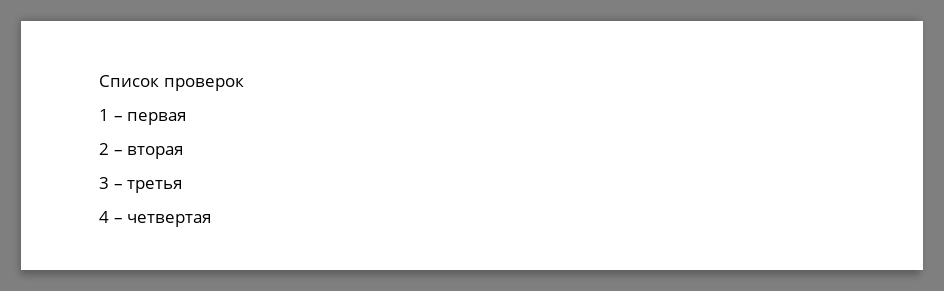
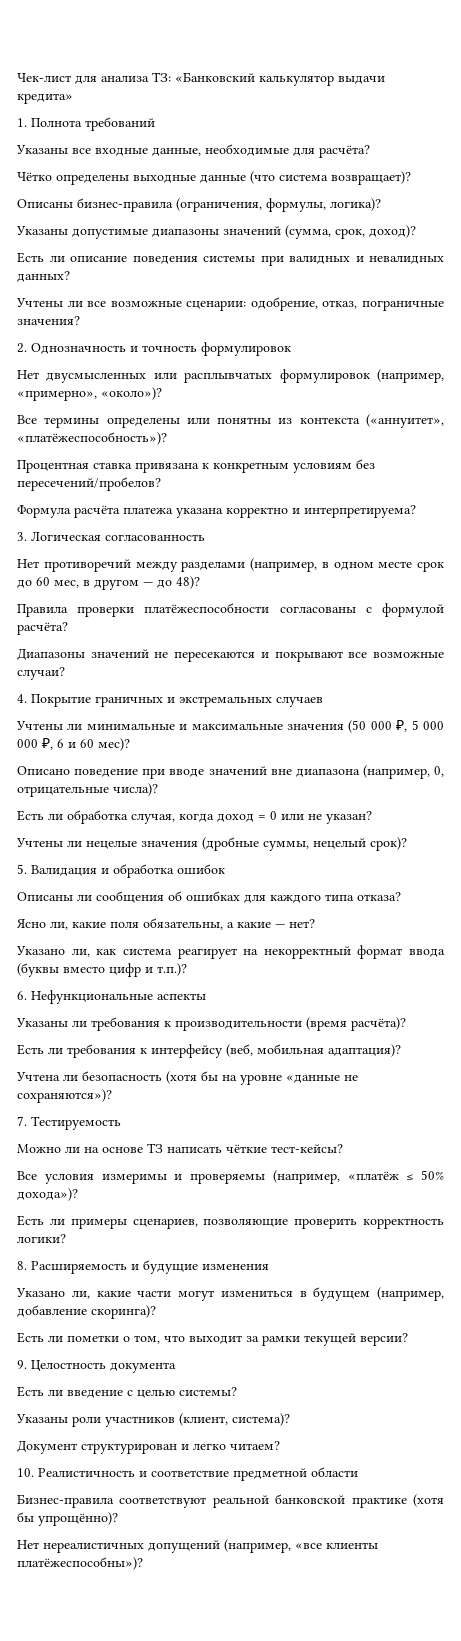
- Список проверок
- 1 – первая
- 2 – вторая
- 3 – третья
- 4 – четвертая
+ Чек-лист для анализа ТЗ: «Банковский калькулятор выдачи кредита»
+ 1. Полнота требований
+ Указаны все входные данные, необходимые для расчёта?
+ Чётко определены выходные данные (что система возвращает)?
+ Описаны бизнес-правила (ограничения, формулы, логика)?
+ Указаны допустимые диапазоны значений (сумма, срок, доход)?
+ Есть ли описание поведения системы при валидных и невалидных данных?
+ Учтены ли все возможные сценарии: одобрение, отказ, пограничные значения?
+ 2. Однозначность и точность формулировок
+ Нет двусмысленных или расплывчатых формулировок (например, «примерно», «около»)?
+ Все термины определены или понятны из контекста («аннуитет», «платёжеспособность»)?
+ Процентная ставка привязана к конкретным условиям без пересечений/пробелов?
+ Формула расчёта платежа указана корректно и интерпретируема?
+ 3. Логическая согласованность
+ Нет противоречий между разделами (например, в одном месте срок до 60 мес, в другом — до 48)?
+ Правила проверки платёжеспособности согласованы с формулой расчёта?
+ Диапазоны значений не пересекаются и покрывают все возможные случаи?
+ 4. Покрытие граничных и экстремальных случаев
+ Учтены ли минимальные и максимальные значения (50 000 ₽, 5 000 000 ₽, 6 и 60 мес)?
+ Описано поведение при вводе значений вне диапазона (например, 0, отрицательные числа)?
+ Есть ли обработка случая, когда доход = 0 или не указан?
+ Учтены ли нецелые значения (дробные суммы, нецелый срок)?
+ 5. Валидация и обработка ошибок
+ Описаны ли сообщения об ошибках для каждого типа отказа?
+ Ясно ли, какие поля обязательны, а какие — нет?
+ Указано ли, как система реагирует на некорректный формат ввода (буквы вместо цифр и т.п.)?
+ 6. Нефункциональные аспекты
+ Указаны ли требования к производительности (время расчёта)?
+ Есть ли требования к интерфейсу (веб, мобильная адаптация)?
+ Учтена ли безопасность (хотя бы на уровне «данные не сохраняются»)?
+ 7. Тестируемость
+ Можно ли на основе ТЗ написать чёткие тест-кейсы?
+ Все условия измеримы и проверяемы (например, «платёж ≤ 50% дохода»)?
+ Есть ли примеры сценариев, позволяющие проверить корректность логики?
+ 8. Расширяемость и будущие изменения
+ Указано ли, какие части могут измениться в будущем (например, добавление скоринга)?
+ Есть ли пометки о том, что выходит за рамки текущей версии?
+ 9. Целостность документа
+ Есть ли введение с целью системы?
+ Указаны роли участников (клиент, система)?
+ Документ структурирован и легко читаем?
+ 10. Реалистичность и соответствие предметной области
+ Бизнес-правила соответствуют реальной банковской практике (хотя бы упрощённо)?
+ Нет нереалистичных допущений (например, «все клиенты платёжеспособны»)?

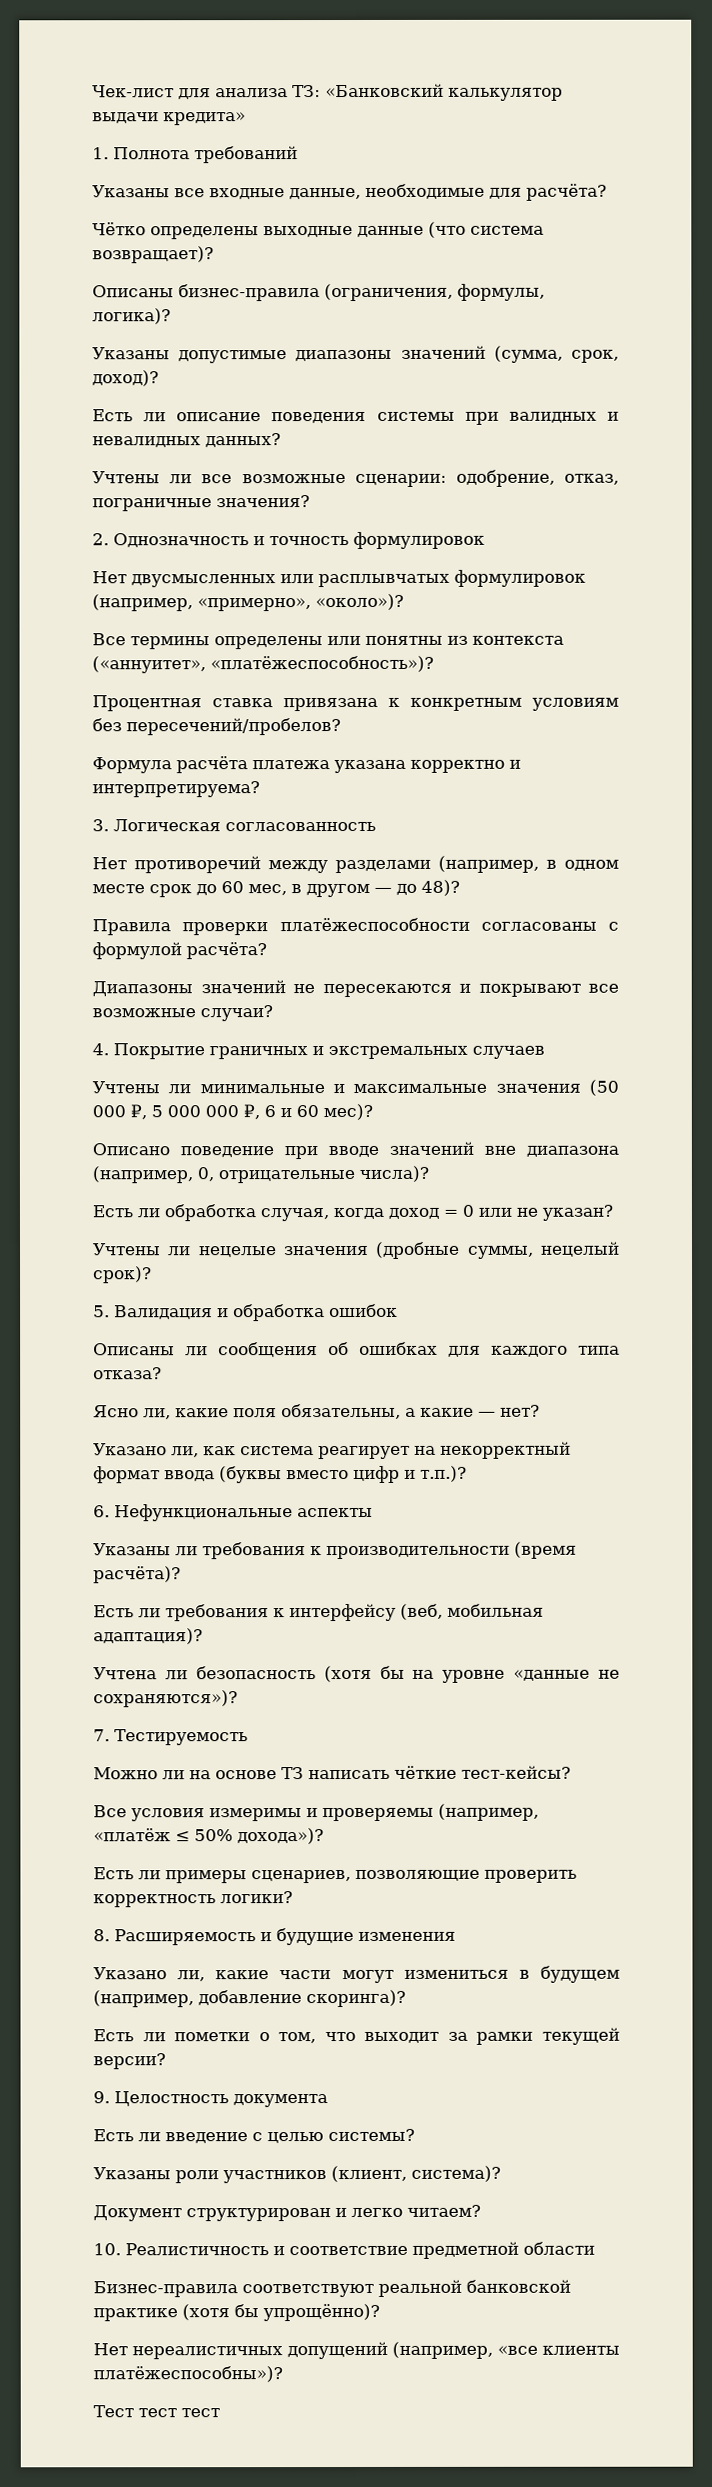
+ Тест тест тест

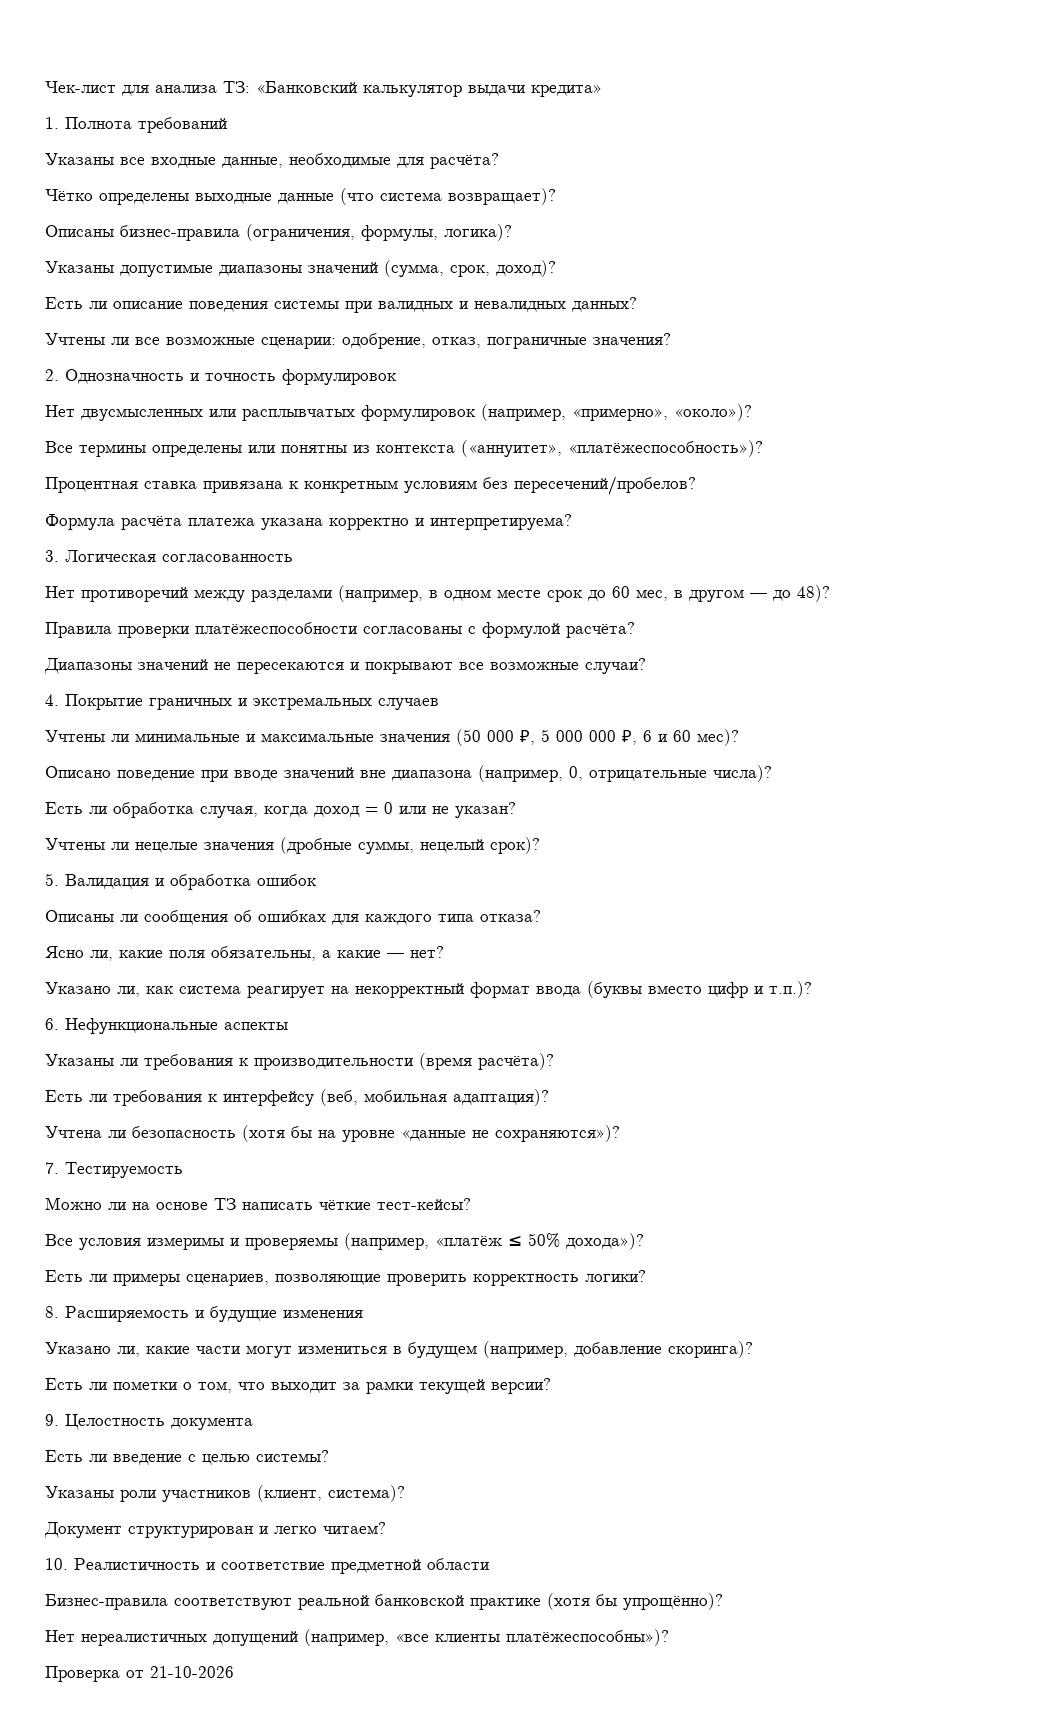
- Тест тест тест
+ Проверка от 21-10-2026

